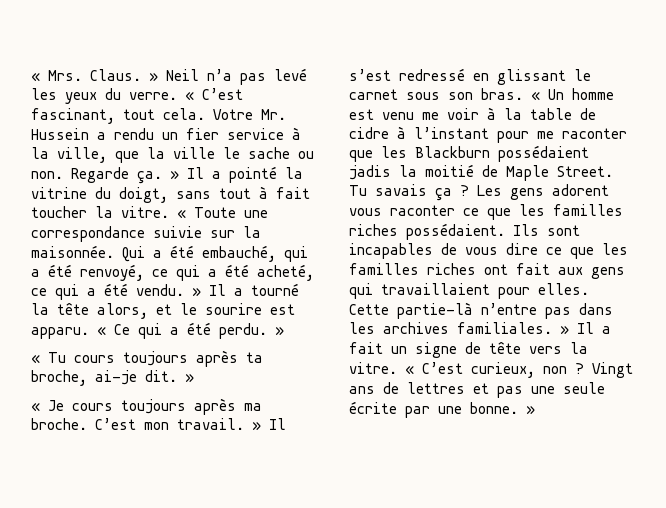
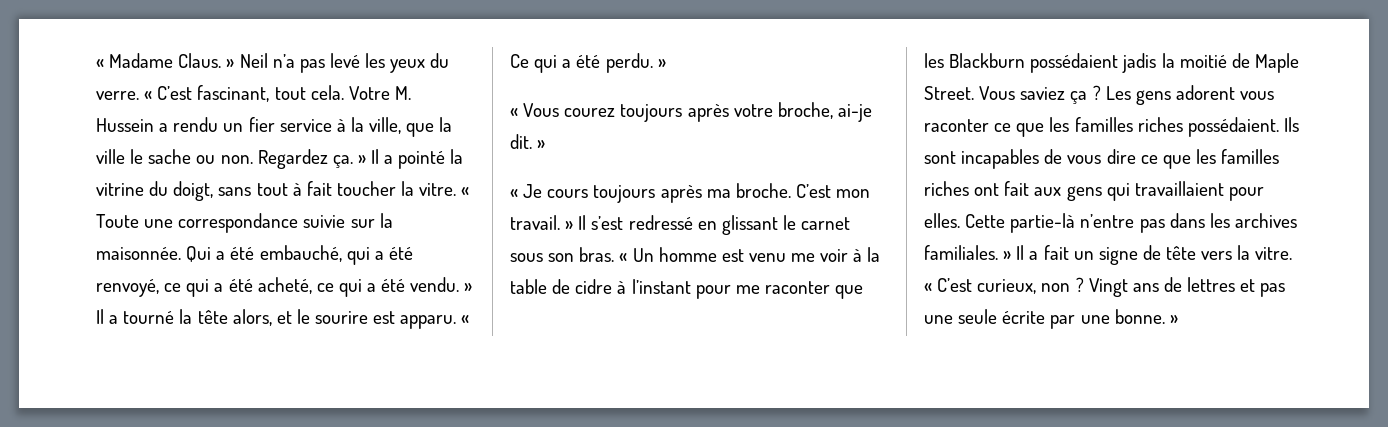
- « Mrs. Claus. » Neil n’a pas levé les yeux du verre.
+ « Madame Claus. » Neil n’a pas levé les yeux du verre.
- Votre Mr. Hussein a rendu un fier service à la ville, que la ville le sache ou non.
+ Votre M. Hussein a rendu un fier service à la ville, que la ville le sache ou non.
- Regarde ça. » Il a pointé la vitrine du doigt, sans tout à fait toucher la vitre.
+ Regardez ça. » Il a pointé la vitrine du doigt, sans tout à fait toucher la vitre.
- « Tu cours toujours après ta broche, ai-je dit. »
+ « Vous courez toujours après votre broche, ai-je dit. »
- Tu savais ça ?
+ Vous saviez ça ?

